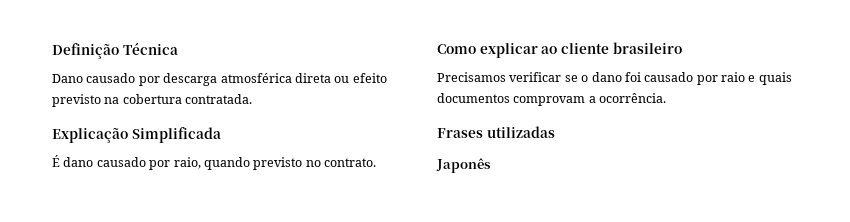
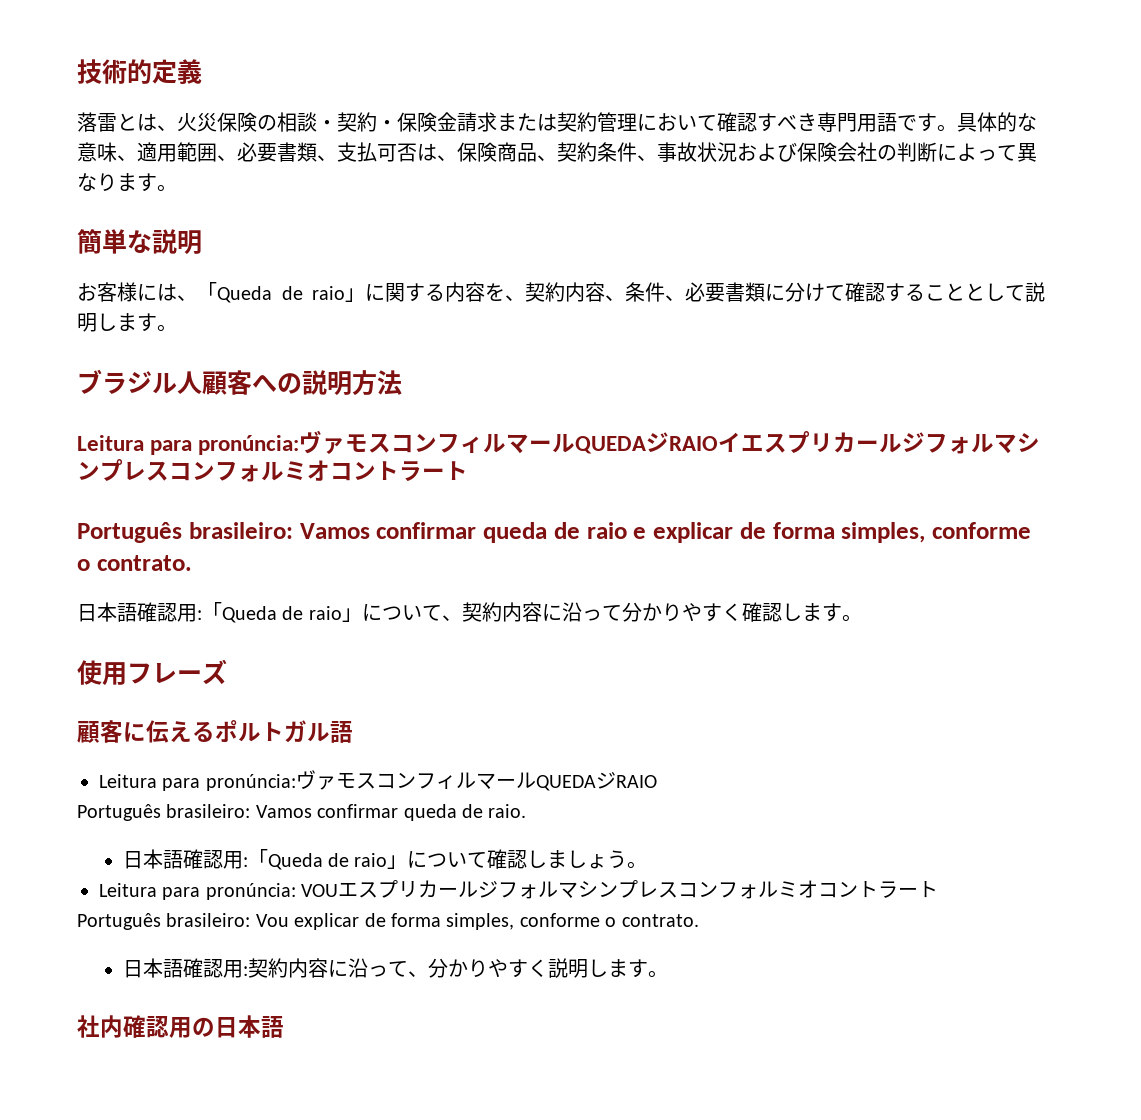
- Definição Técnica
- Dano causado por descarga atmosférica direta ou efeito previsto na cobertura contratada.
- Explicação Simplificada
- É dano causado por raio, quando previsto no contrato.
- Como explicar ao cliente brasileiro
- Precisamos verificar se o dano foi causado por raio e quais documentos comprovam a ocorrência.
- Frases utilizadas
- Japonês
+ 技術的定義
+ 落雷とは、火災保険の相談・契約・保険金請求または契約管理において確認すべき専門用語です。具体的な意味、適用範囲、必要書類、支払可否は、保険商品、契約条件、事故状況および保険会社の判断によって異なります。
+ 簡単な説明
+ お客様には、「Queda de raio」に関する内容を、契約内容、条件、必要書類に分けて確認することとして説明します。
+ ブラジル人顧客への説明方法
+ Leitura para pronúncia:ヴァモスコンフィルマールQUEDAジRAIOイエスプリカールジフォルマシンプレスコンフォルミオコントラート
+ Português brasileiro: Vamos confirmar queda de raio e explicar de forma simples, conforme o contrato.
+ 日本語確認用:「Queda de raio」について、契約内容に沿って分かりやすく確認します。
+ 使用フレーズ
+ 顧客に伝えるポルトガル語
+ Leitura para pronúncia:ヴァモスコンフィルマールQUEDAジRAIO
+ Português brasileiro: Vamos confirmar queda de raio.
+ 日本語確認用:「Queda de raio」について確認しましょう。
+ Leitura para pronúncia: VOUエスプリカールジフォルマシンプレスコンフォルミオコントラート
+ Português brasileiro: Vou explicar de forma simples, conforme o contrato.
+ 日本語確認用:契約内容に沿って、分かりやすく説明します。
+ 社内確認用の日本語

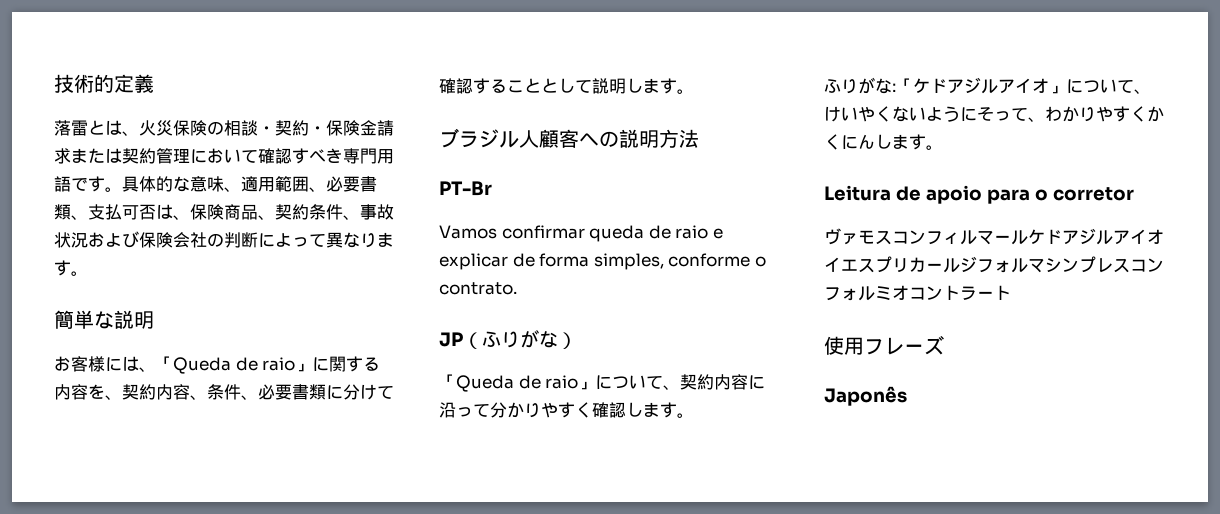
- Leitura para pronúncia:ヴァモスコンフィルマールQUEDAジRAIOイエスプリカールジフォルマシンプレスコンフォルミオコントラート
+ PT-Br
+ Vamos confirmar queda de raio e explicar de forma simples, conforme o contrato.
+ JP（ふりがな）
+ 「Queda de raio」について、契約内容に沿って分かりやすく確認します。
+ ふりがな:「ケドアジルアイオ」について、けいやくないようにそって、わかりやすくかくにんします。
+ Leitura de apoio para o corretor
+ ヴァモスコンフィルマールケドアジルアイオイエスプリカールジフォルマシンプレスコンフォルミオコントラート
- Português brasileiro: Vamos confirmar queda de raio e explicar de forma simples, conforme o contrato.
- 日本語確認用:「Queda de raio」について、契約内容に沿って分かりやすく確認します。
  使用フレーズ
- 顧客に伝えるポルトガル語
- Leitura para pronúncia:ヴァモスコンフィルマールQUEDAジRAIO
- Português brasileiro: Vamos confirmar queda de raio.
- 日本語確認用:「Queda de raio」について確認しましょう。
- Leitura para pronúncia: VOUエスプリカールジフォルマシンプレスコンフォルミオコントラート
- Português brasileiro: Vou explicar de forma simples, conforme o contrato.
- 日本語確認用:契約内容に沿って、分かりやすく説明します。
- 社内確認用の日本語
+ Japonês

